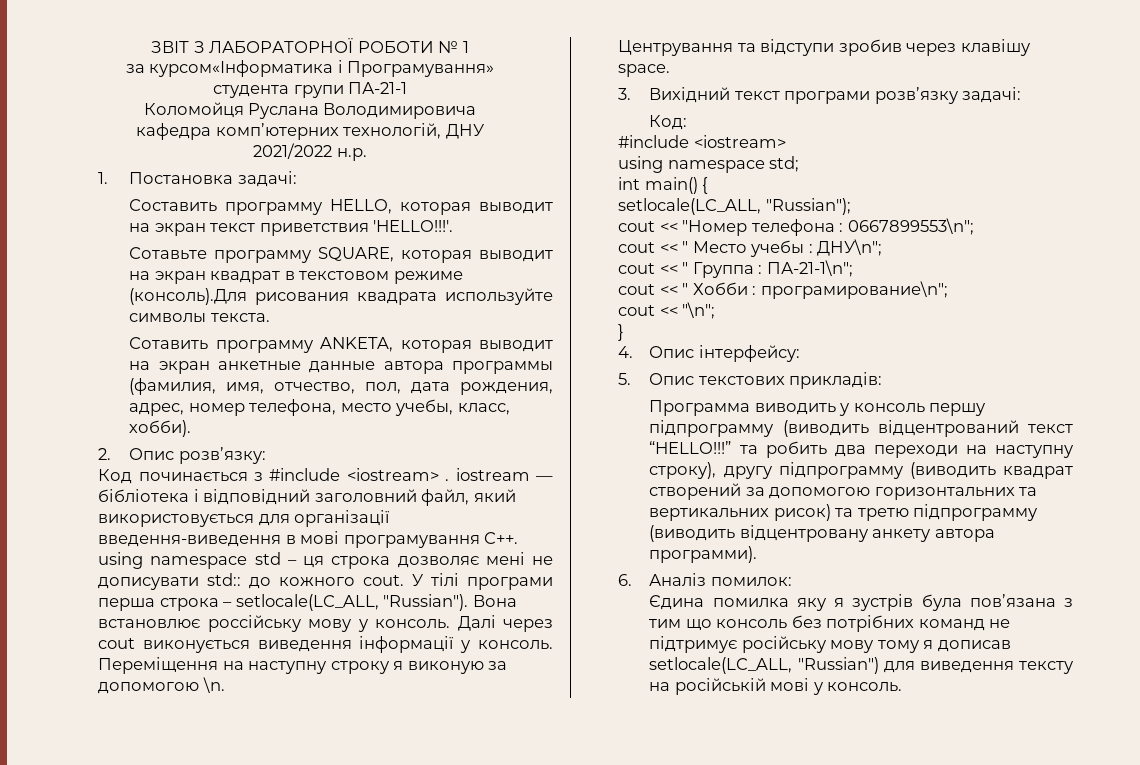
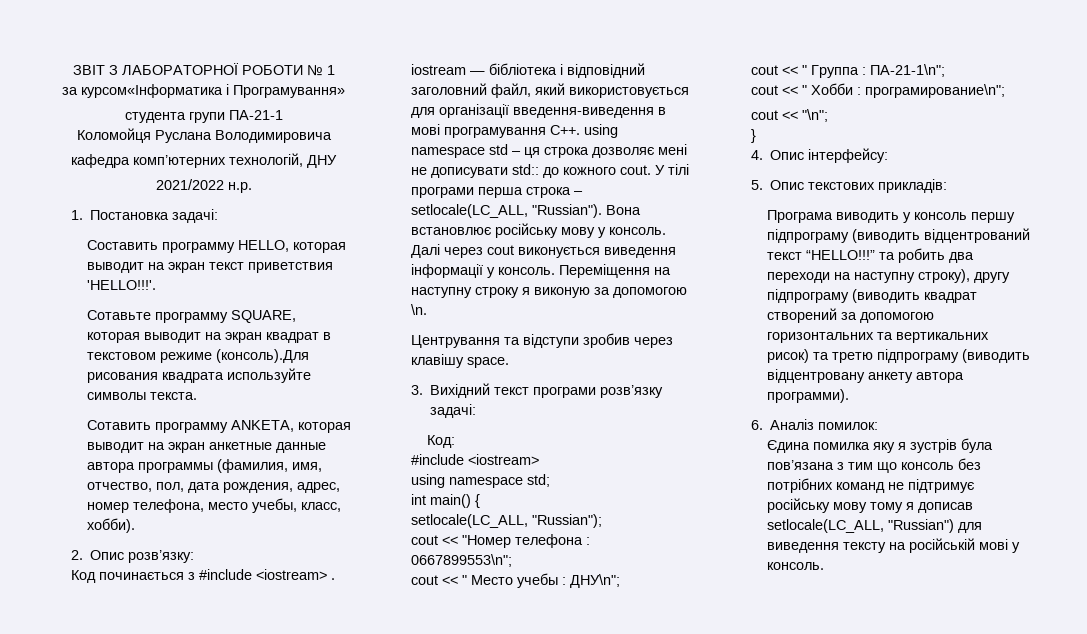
- Вона встановлює россійську мову у консоль.
+ Вона встановлює російську мову у консоль.
- Программа виводить у консоль першу підпрограмму (виводить відцентрований текст “HELLO!!!” та робить два переходи на наступну строку), другу підпрограмму (виводить квадрат створений за допомогою горизонтальних та вертикальних рисок) та третю підпрограмму (виводить відцентровану анкету автора программи).
+ Програма виводить у консоль першу підпрограму (виводить відцентрований текст “HELLO!!!” та робить два переходи на наступну строку), другу підпрограму (виводить квадрат створений за допомогою горизонтальних та вертикальних рисок) та третю підпрограму (виводить відцентровану анкету автора программи).

